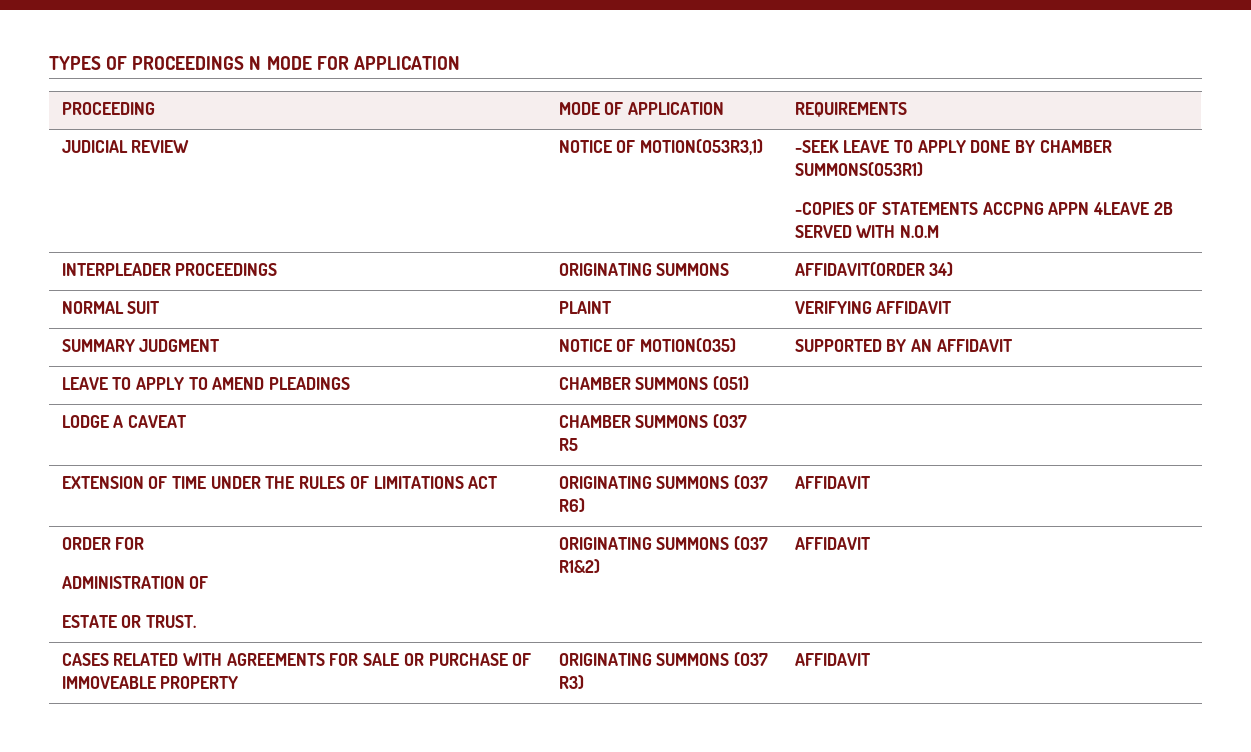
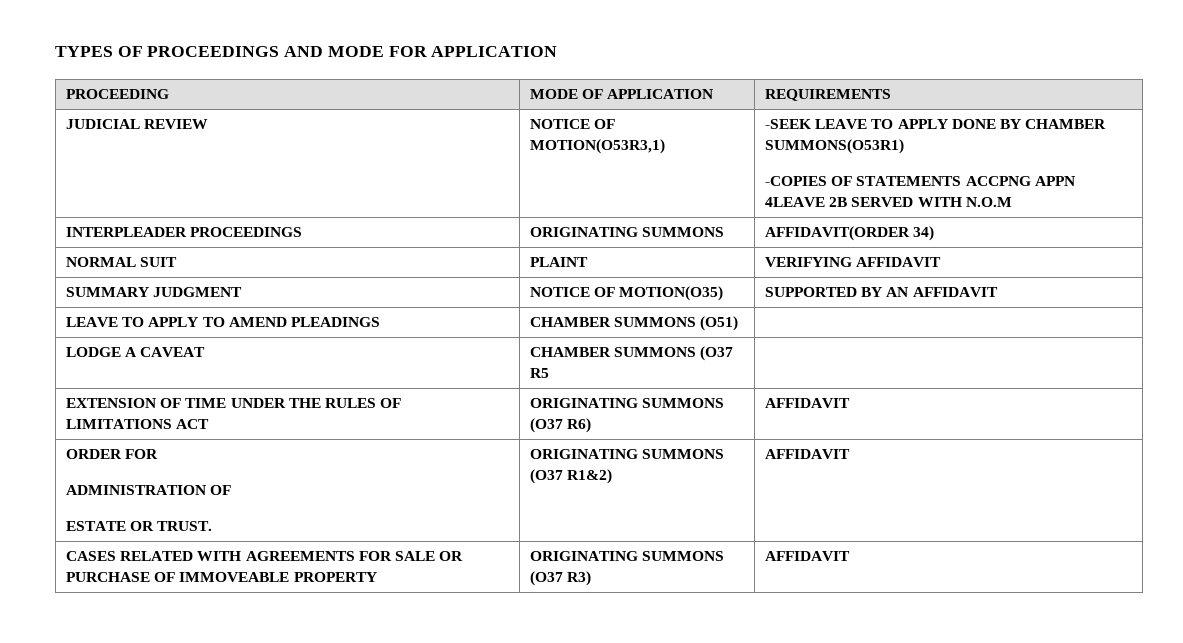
- TYPES OF PROCEEDINGS N MODE FOR APPLICATION
+ TYPES OF PROCEEDINGS AND MODE FOR APPLICATION

